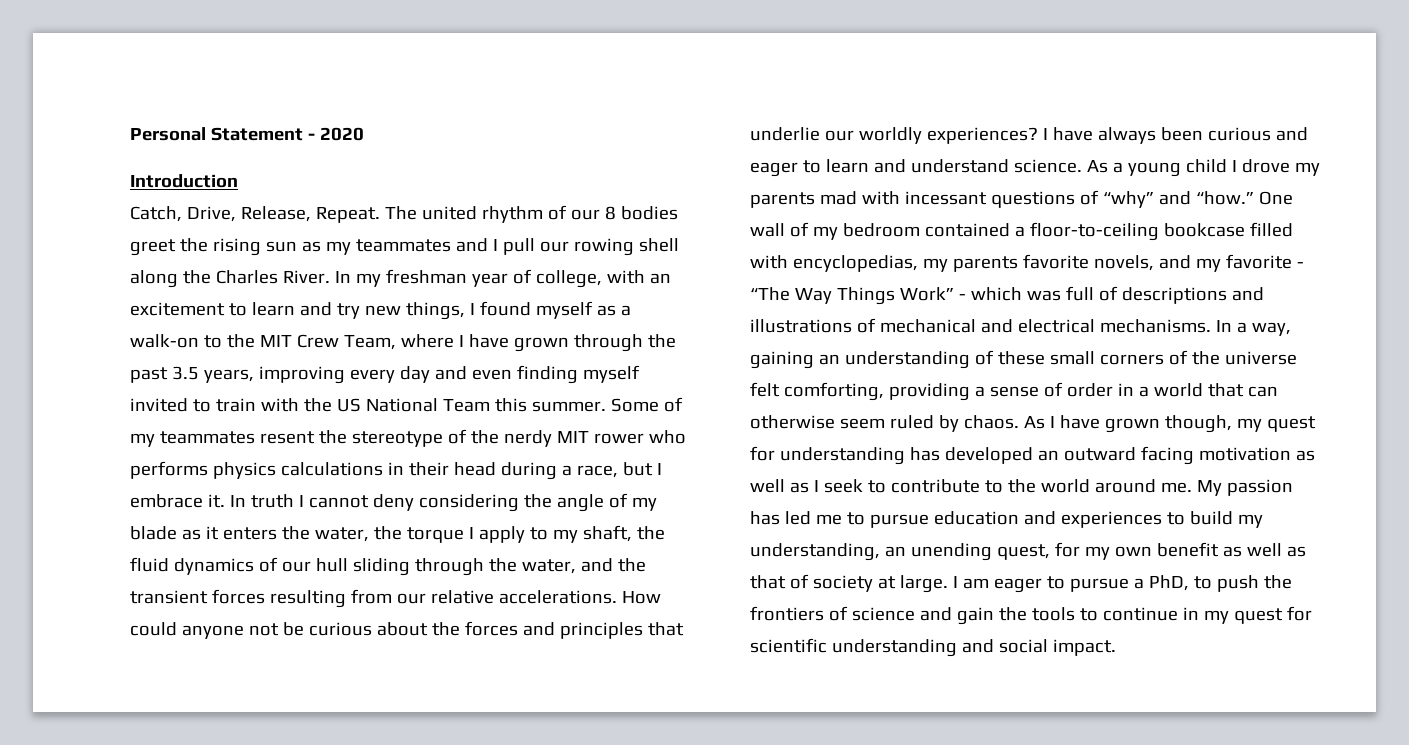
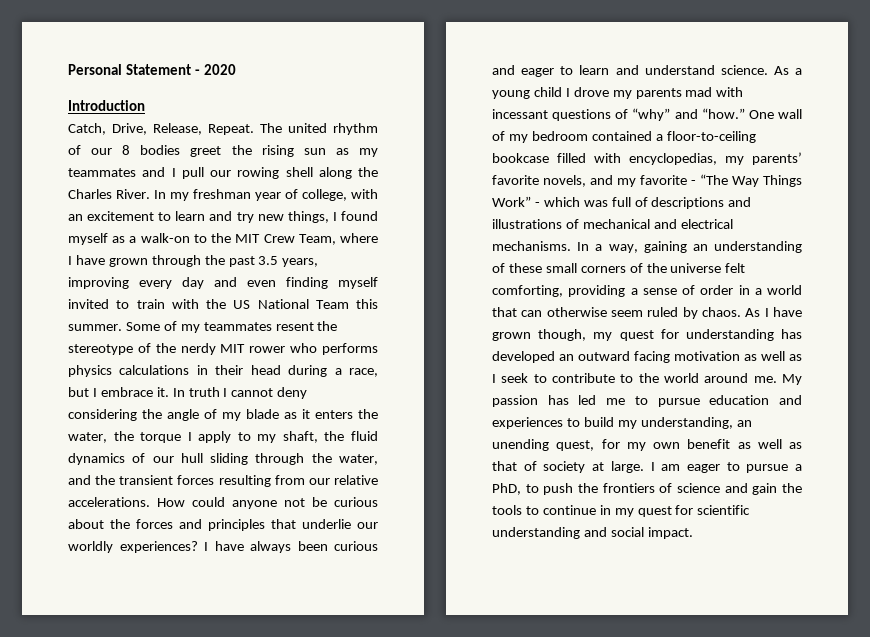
- One wall of my bedroom contained a floor-to-ceiling bookcase filled with encyclopedias, my parents favorite novels, and my favorite - “The Way Things Work” - which was full of descriptions and illustrations of mechanical and electrical mechanisms.
+ One wall of my bedroom contained a floor-to-ceiling bookcase filled with encyclopedias, my parents’ favorite novels, and my favorite - “The Way Things Work” - which was full of descriptions and illustrations of mechanical and electrical mechanisms.

